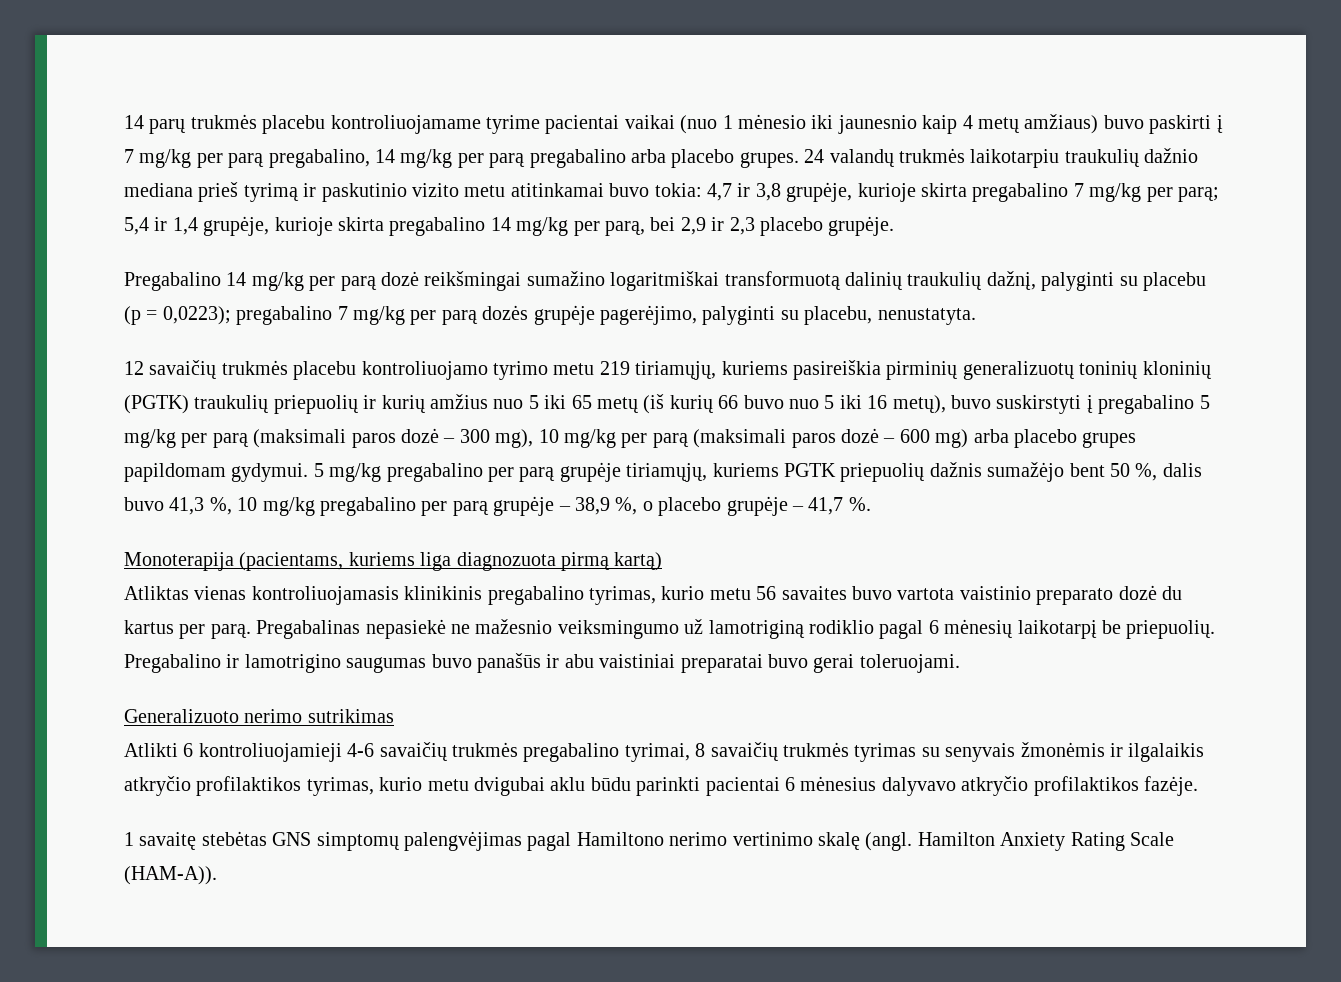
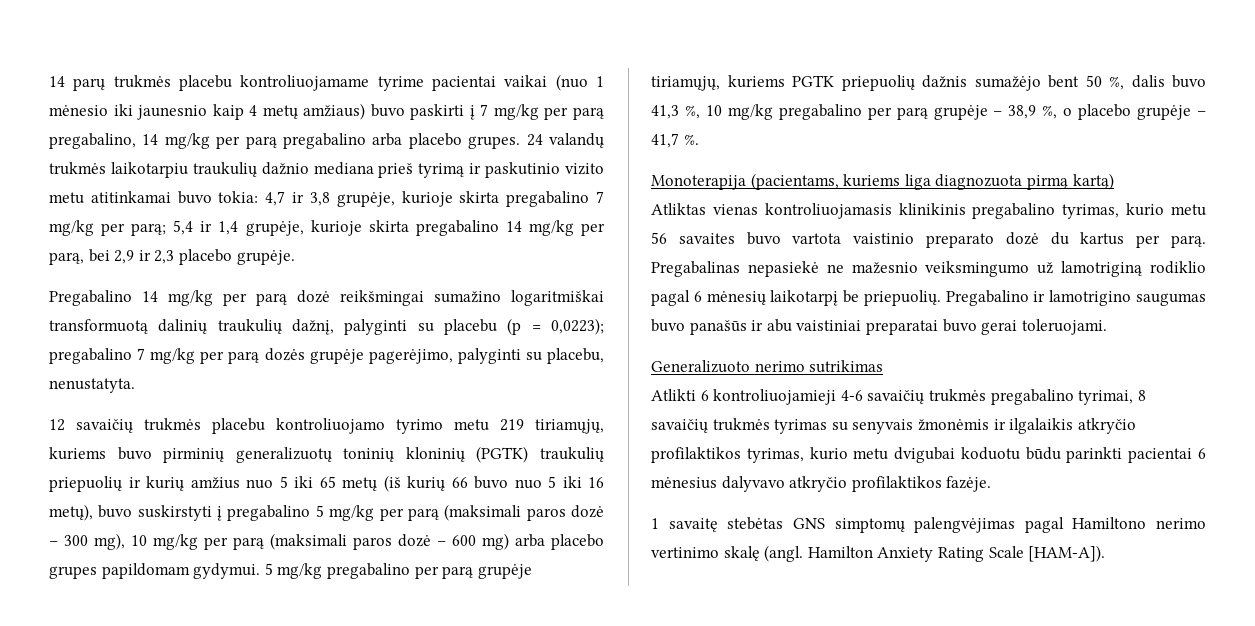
- 12 savaičių trukmės placebu kontroliuojamo tyrimo metu 219 tiriamųjų, kuriems pasireiškia pirminių generalizuotų toninių kloninių (PGTK) traukulių priepuolių ir kurių amžius nuo 5 iki 65 metų (iš kurių 66 buvo nuo 5 iki 16 metų), buvo suskirstyti į pregabalino 5 mg/kg per parą (maksimali paros dozė – 300 mg), 10 mg/kg per parą (maksimali paros dozė – 600 mg) arba placebo grupes papildomam gydymui.
+ 12 savaičių trukmės placebu kontroliuojamo tyrimo metu 219 tiriamųjų, kuriems buvo pirminių generalizuotų toninių kloninių (PGTK) traukulių priepuolių ir kurių amžius nuo 5 iki 65 metų (iš kurių 66 buvo nuo 5 iki 16 metų), buvo suskirstyti į pregabalino 5 mg/kg per parą (maksimali paros dozė – 300 mg), 10 mg/kg per parą (maksimali paros dozė – 600 mg) arba placebo grupes papildomam gydymui.
- Atlikti 6 kontroliuojamieji 4-6 savaičių trukmės pregabalino tyrimai, 8 savaičių trukmės tyrimas su senyvais žmonėmis ir ilgalaikis atkryčio profilaktikos tyrimas, kurio metu dvigubai aklu būdu parinkti pacientai 6 mėnesius dalyvavo atkryčio profilaktikos fazėje.
+ Atlikti 6 kontroliuojamieji 4-6 savaičių trukmės pregabalino tyrimai, 8 savaičių trukmės tyrimas su senyvais žmonėmis ir ilgalaikis atkryčio profilaktikos tyrimas, kurio metu dvigubai koduotu būdu parinkti pacientai 6 mėnesius dalyvavo atkryčio profilaktikos fazėje.
- Hamilton Anxiety Rating Scale (HAM-A)).
+ Hamilton Anxiety Rating Scale [HAM-A]).

